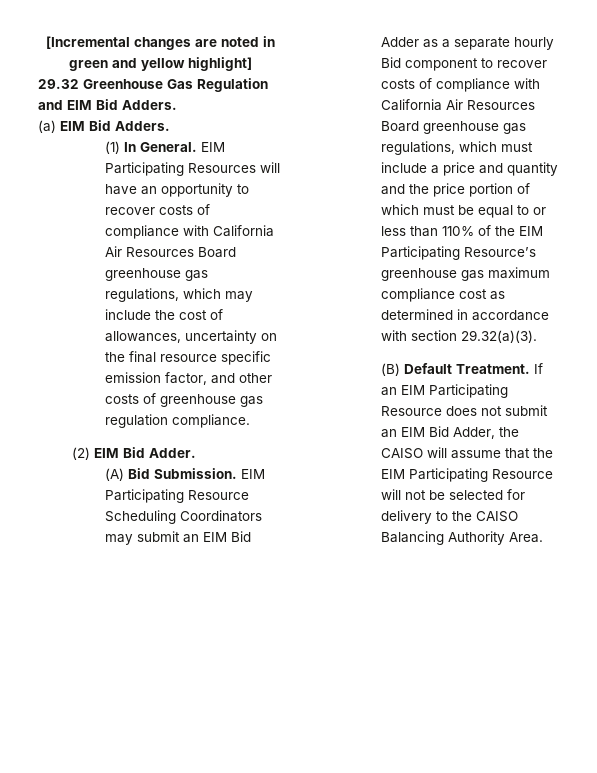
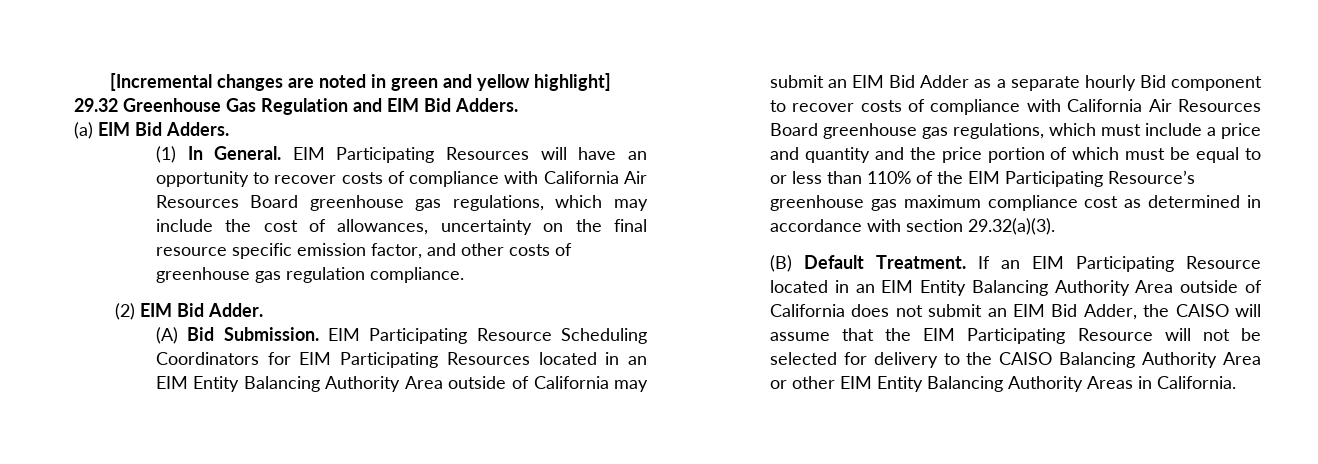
- EIM Participating Resource Scheduling Coordinators may submit an EIM Bid Adder as a separate hourly Bid component to recover costs of compliance with California Air Resources Board greenhouse gas regulations, which must include a price and quantity and the price portion of which must be equal to or less than 110% of the EIM Participating Resource’s greenhouse gas maximum compliance cost as determined in accordance with section 29.32(a)(3).
+ EIM Participating Resource Scheduling Coordinators for EIM Participating Resources located in an EIM Entity Balancing Authority Area outside of California may submit an EIM Bid Adder as a separate hourly Bid component to recover costs of compliance with California Air Resources Board greenhouse gas regulations, which must include a price and quantity and the price portion of which must be equal to or less than 110% of the EIM Participating Resource’s greenhouse gas maximum compliance cost as determined in accordance with section 29.32(a)(3).
- If an EIM Participating Resource does not submit an EIM Bid Adder, the CAISO will assume that the EIM Participating Resource will not be selected for delivery to the CAISO Balancing Authority Area.
+ If an EIM Participating Resource located in an EIM Entity Balancing Authority Area outside of California does not submit an EIM Bid Adder, the CAISO will assume that the EIM Participating Resource will not be selected for delivery to the CAISO Balancing Authority Area or other EIM Entity Balancing Authority Areas in California.

